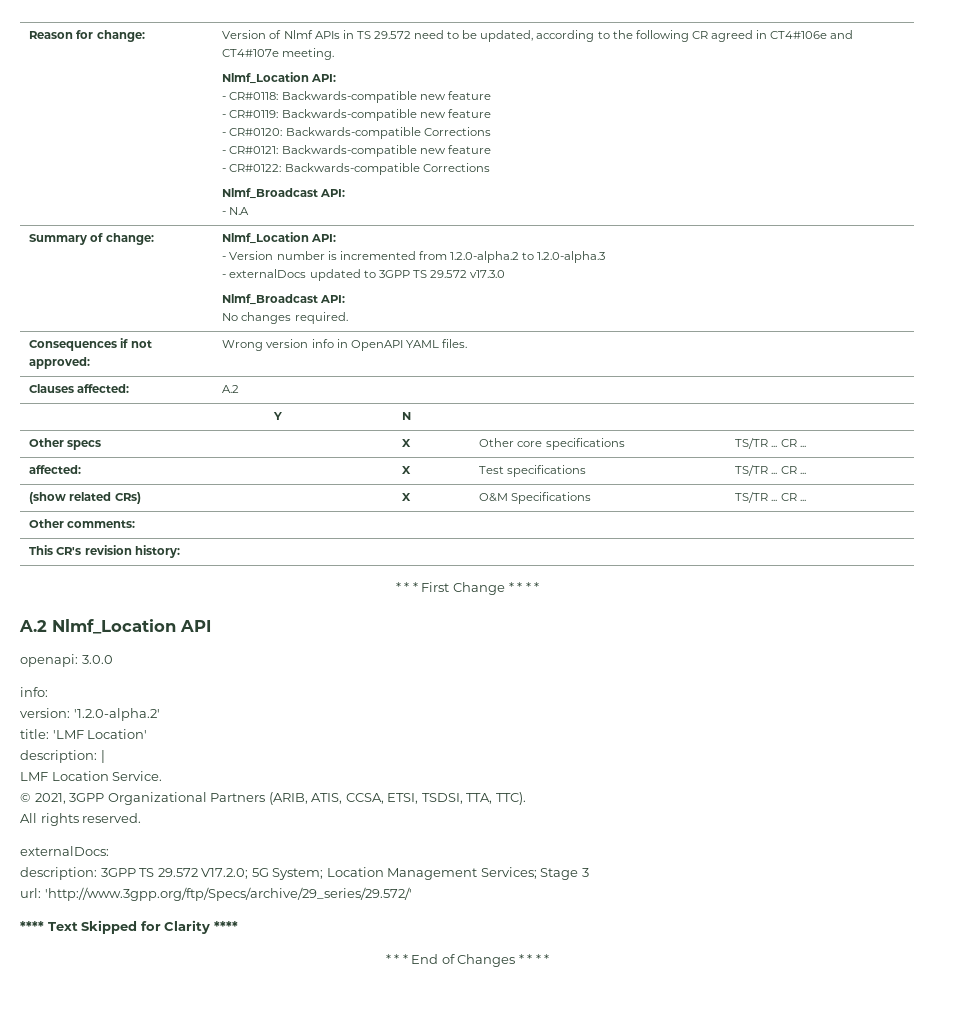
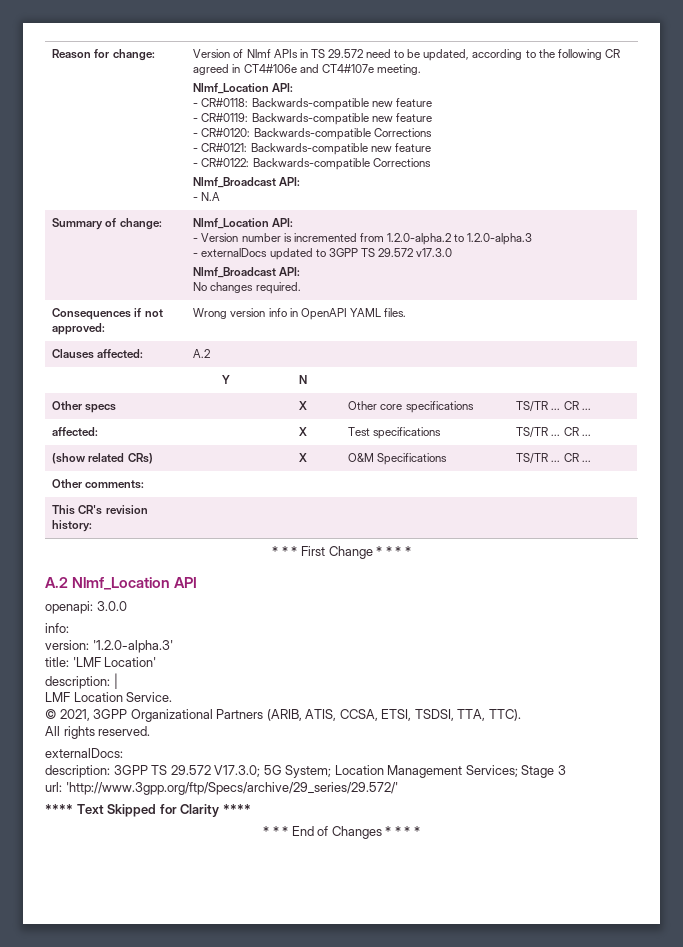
- version: '1.2.0-alpha.2'
+ version: '1.2.0-alpha.3'
- description: 3GPP TS 29.572 V17.2.0; 5G System; Location Management Services; Stage 3
+ description: 3GPP TS 29.572 V17.3.0; 5G System; Location Management Services; Stage 3

